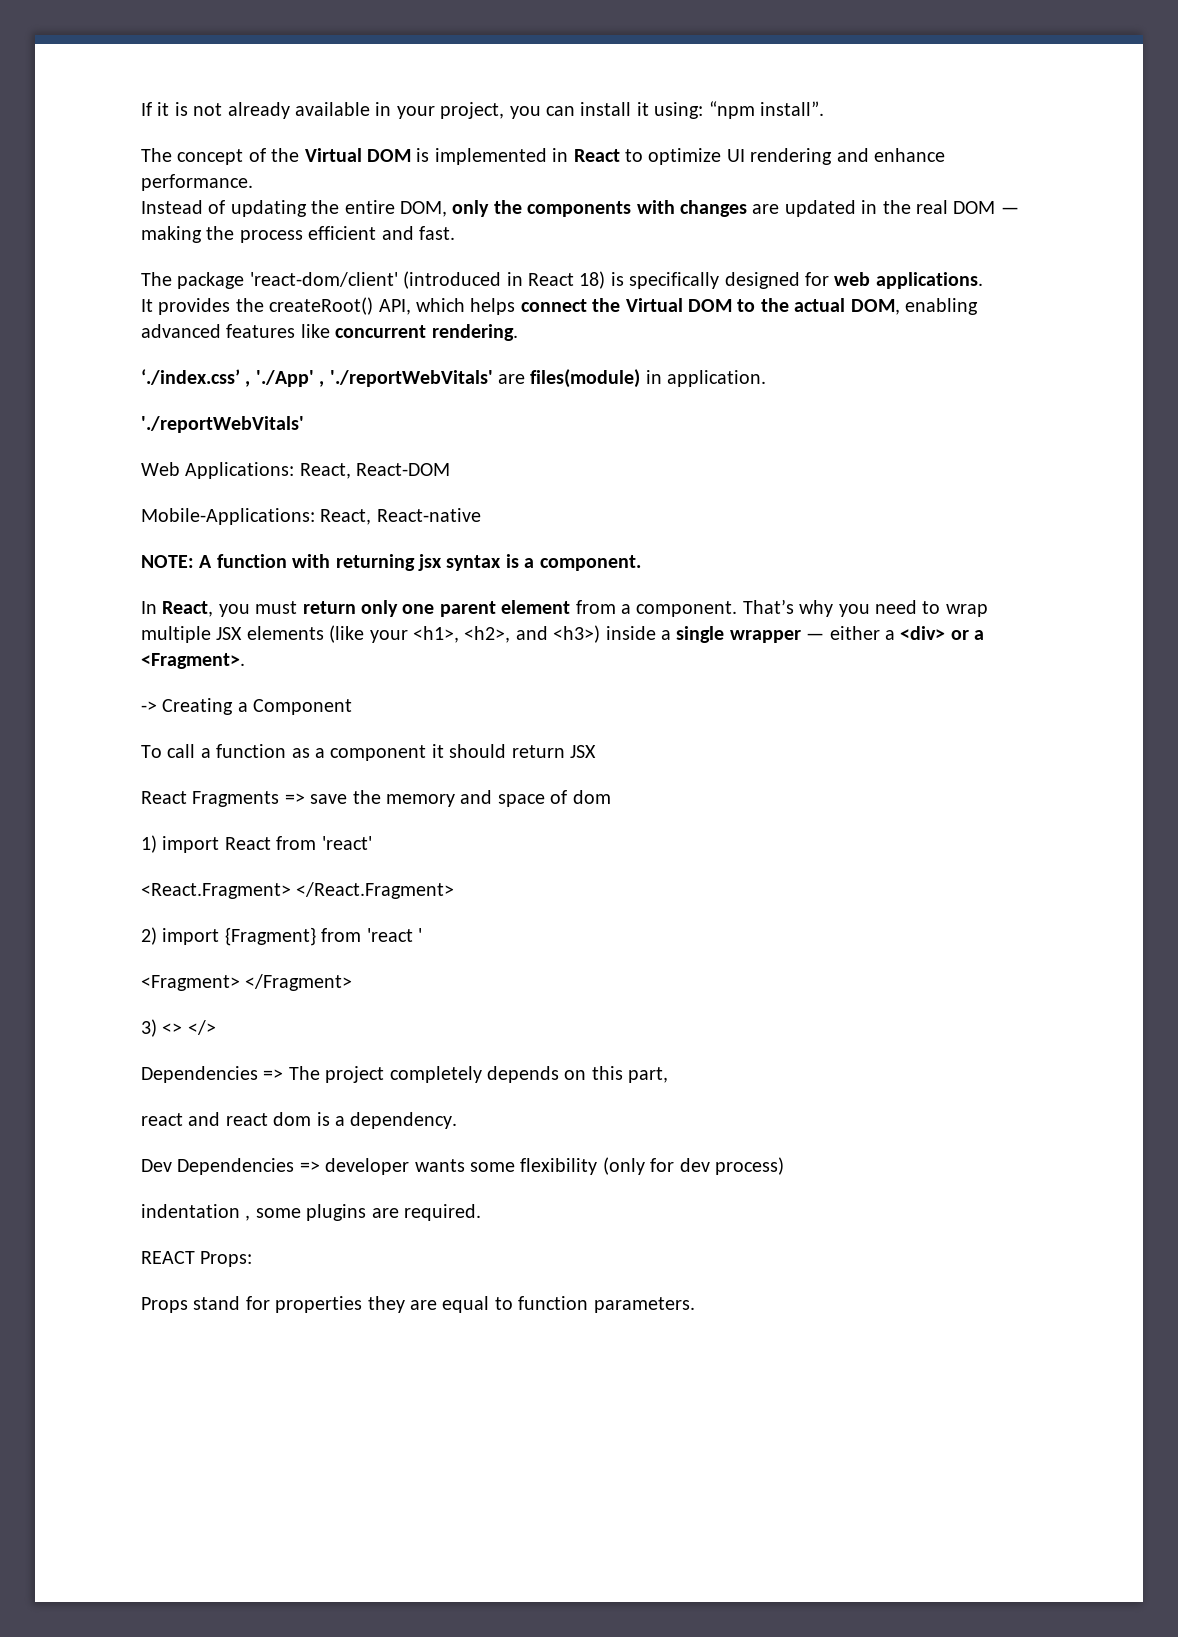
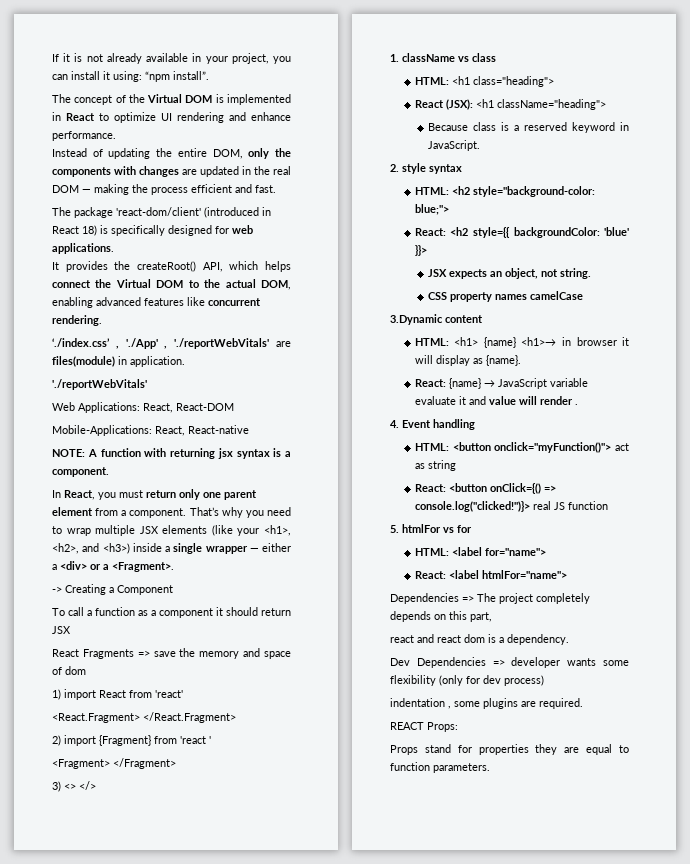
+ 1. className vs class
+ HTML: <h1 class="heading">
+ React (JSX): <h1 className="heading">
+ Because class is a reserved keyword in JavaScript.
+ 2. style syntax
+ HTML: <h2 style="background-color: blue;">
+ React: <h2 style={{ backgroundColor: 'blue' }}>
+ JSX expects an object, not string.
+ CSS property names camelCase
+ 3.Dynamic content
+ HTML: <h1> {name} <h1>→ in browser it will display as {name}.
+ React: {name} → JavaScript variable evaluate it and value will render .
+ 4. Event handling
+ HTML: <button onclick="myFunction()"> act as string
+ React: <button onClick={() => console.log("clicked!")}> real JS function
+ 5. htmlFor vs for
+ HTML: <label for="name">
+ React: <label htmlFor="name">

